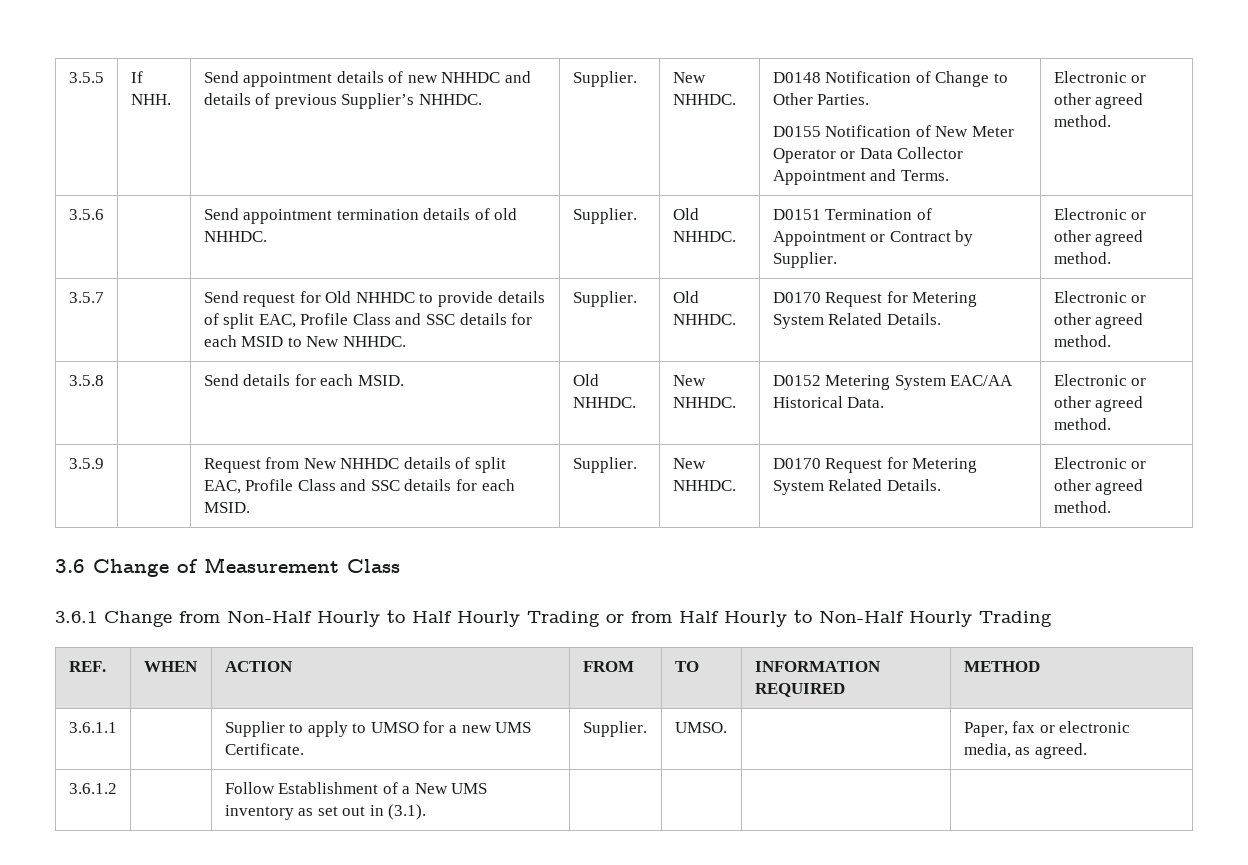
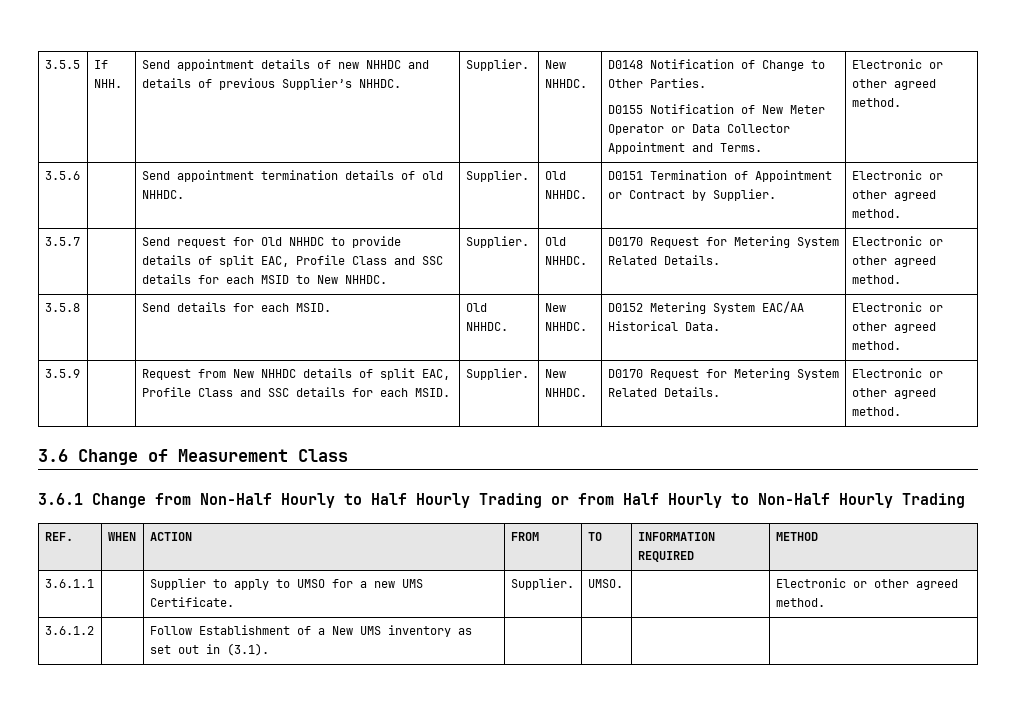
- 3.6.1.1 | | Supplier to apply to UMSO for a new UMS Certificate. | Supplier. | UMSO. | | Paper, fax or electronic media, as agreed.
+ 3.6.1.1 | | Supplier to apply to UMSO for a new UMS Certificate. | Supplier. | UMSO. | | Electronic or other agreed method.

